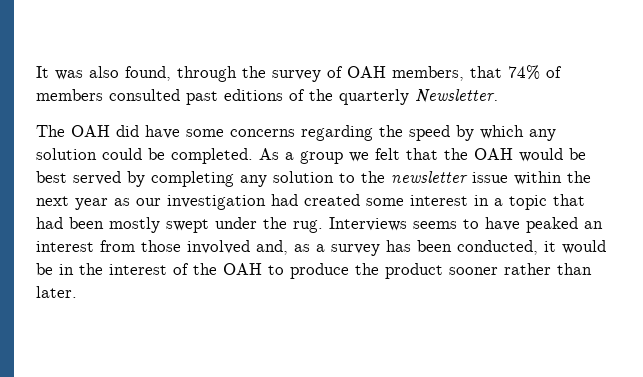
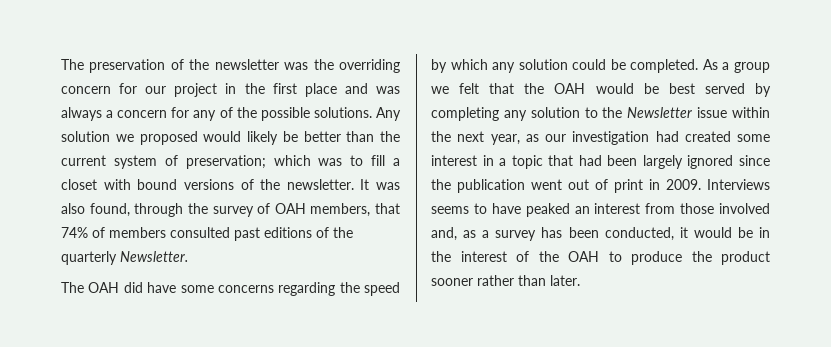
+ The preservation of the newsletter was the overriding concern for our project in the first place and was always a concern for any of the possible solutions. Any solution we proposed would likely be better than the current system of preservation; which was to fill a closet with bound versions of the newsletter.
- As a group we felt that the OAH would be best served by completing any solution to the newsletter issue within the next year as our investigation had created some interest in a topic that had been mostly swept under the rug.
+ As a group we felt that the OAH would be best served by completing any solution to the Newsletter issue within the next year, as our investigation had created some interest in a topic that had been largely ignored since the publication went out of print in 2009.

